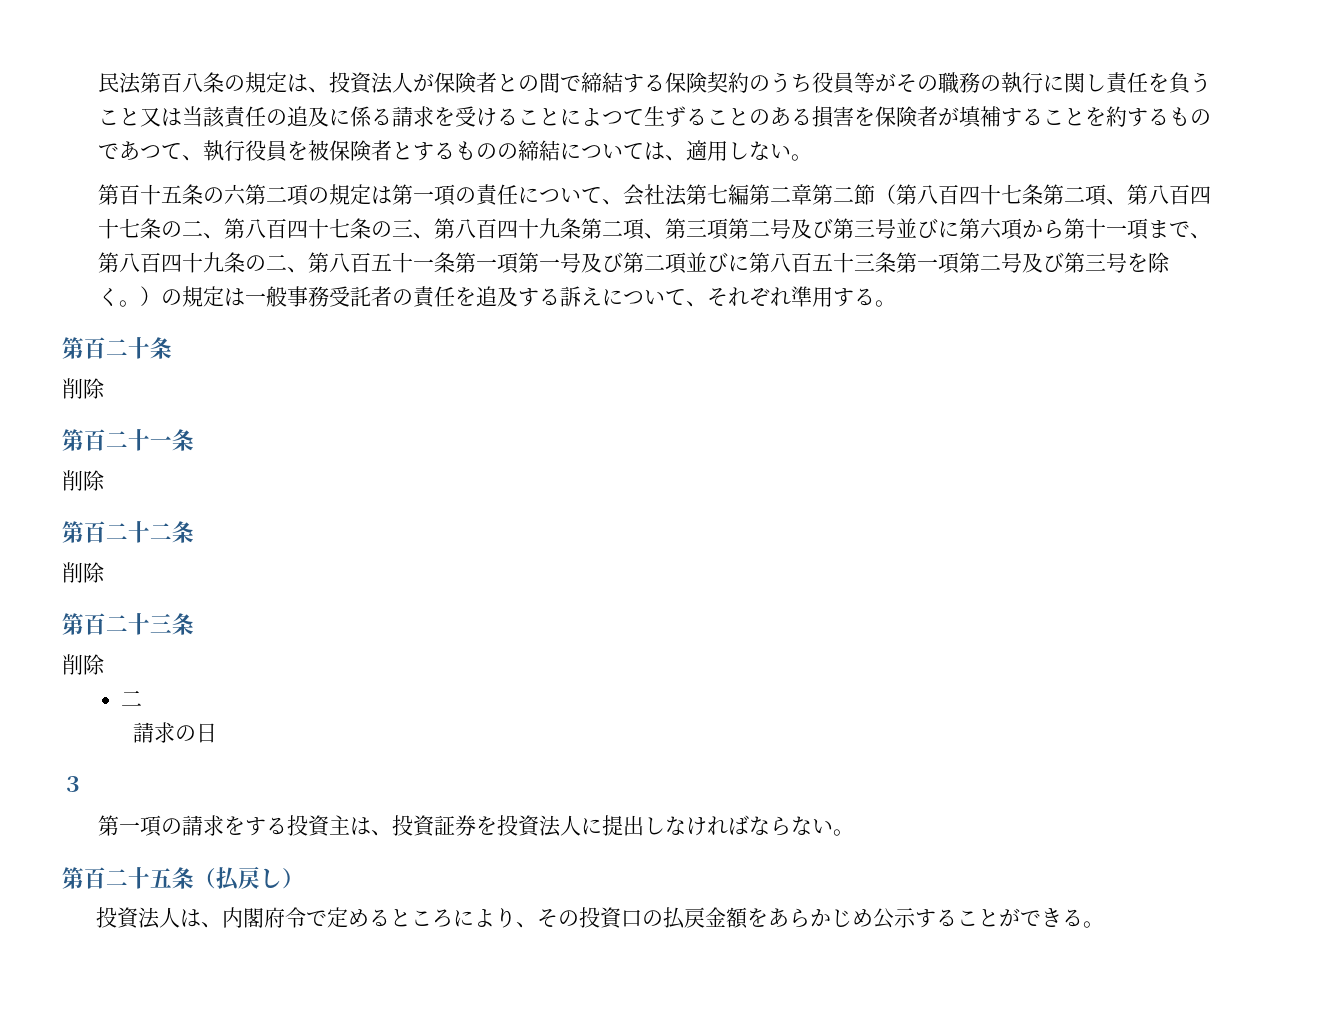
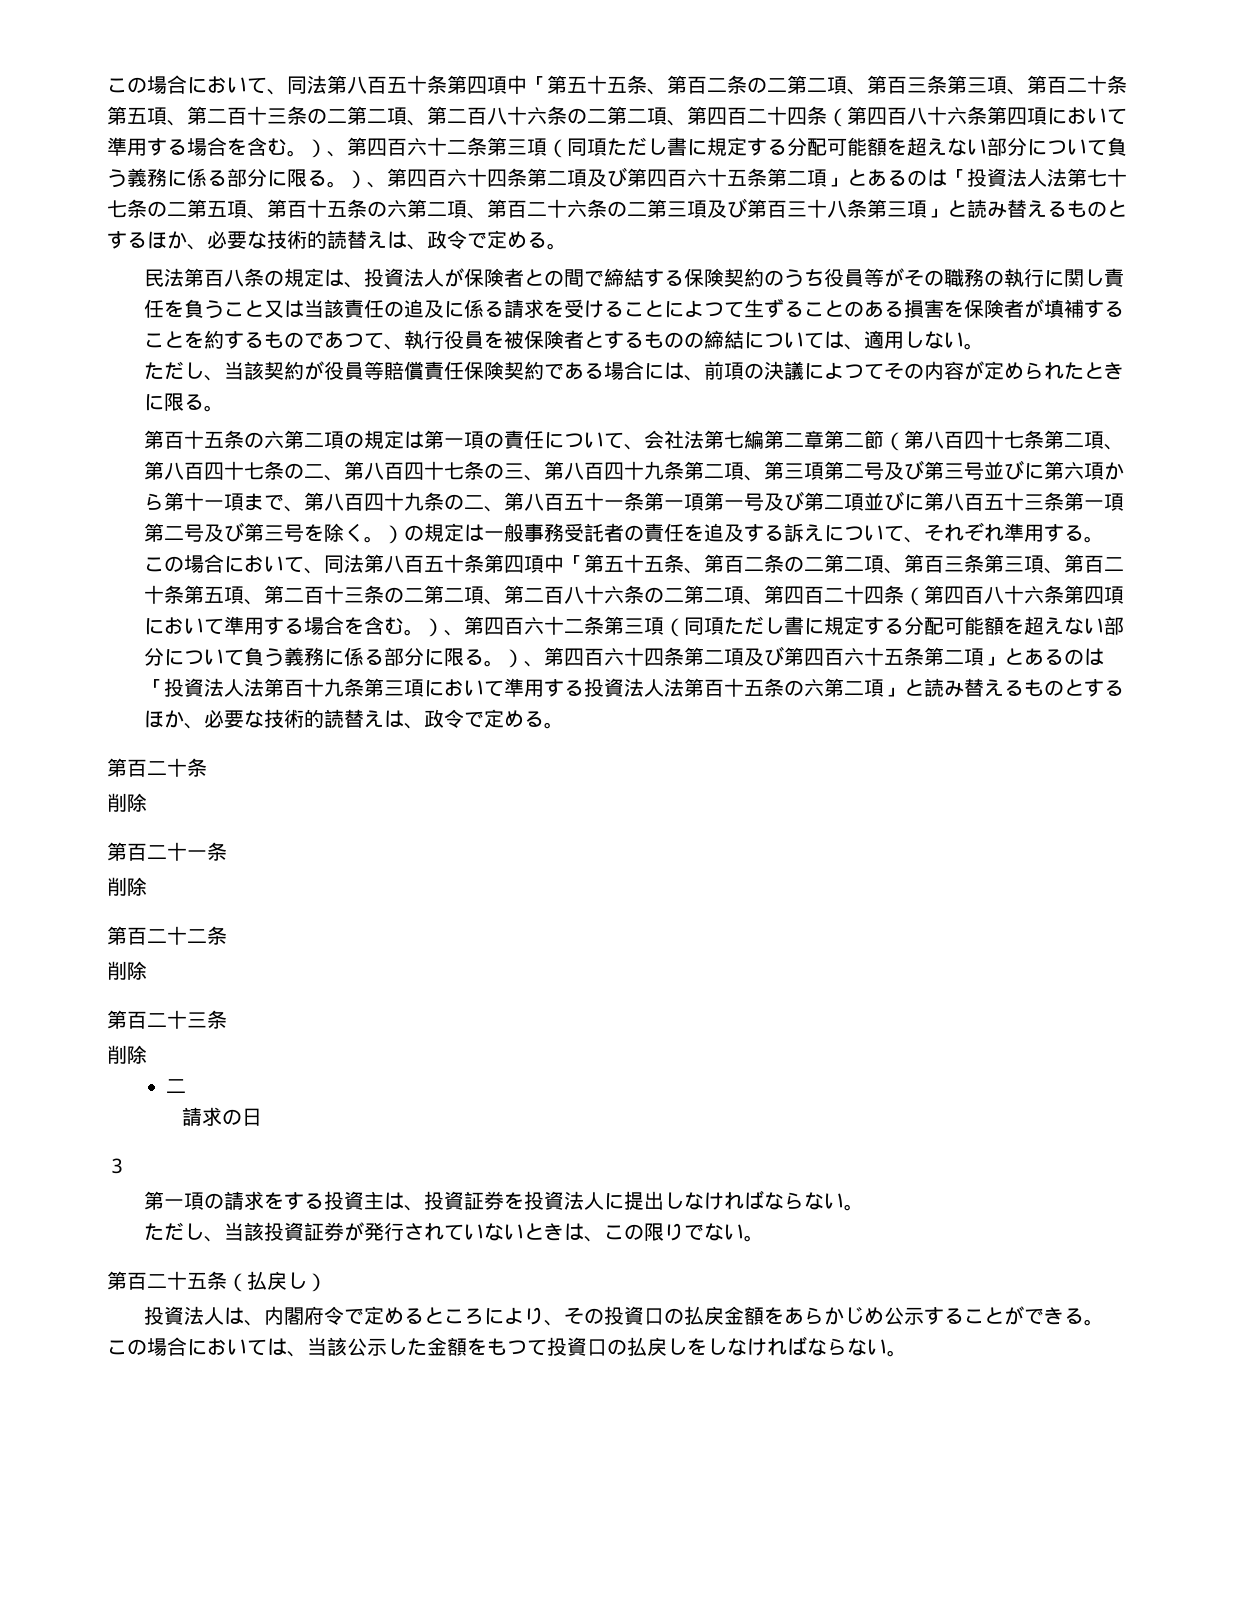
+ この場合において、同法第八百五十条第四項中「第五十五条、第百二条の二第二項、第百三条第三項、第百二十条第五項、第二百十三条の二第二項、第二百八十六条の二第二項、第四百二十四条（第四百八十六条第四項において準用する場合を含む。）、第四百六十二条第三項（同項ただし書に規定する分配可能額を超えない部分について負う義務に係る部分に限る。）、第四百六十四条第二項及び第四百六十五条第二項」とあるのは「投資法人法第七十七条の二第五項、第百十五条の六第二項、第百二十六条の二第三項及び第百三十八条第三項」と読み替えるものとするほか、必要な技術的読替えは、政令で定める。
+ ただし、当該契約が役員等賠償責任保険契約である場合には、前項の決議によつてその内容が定められたときに限る。
+ この場合において、同法第八百五十条第四項中「第五十五条、第百二条の二第二項、第百三条第三項、第百二十条第五項、第二百十三条の二第二項、第二百八十六条の二第二項、第四百二十四条（第四百八十六条第四項において準用する場合を含む。）、第四百六十二条第三項（同項ただし書に規定する分配可能額を超えない部分について負う義務に係る部分に限る。）、第四百六十四条第二項及び第四百六十五条第二項」とあるのは「投資法人法第百十九条第三項において準用する投資法人法第百十五条の六第二項」と読み替えるものとするほか、必要な技術的読替えは、政令で定める。
+ ただし、当該投資証券が発行されていないときは、この限りでない。
+ この場合においては、当該公示した金額をもつて投資口の払戻しをしなければならない。

